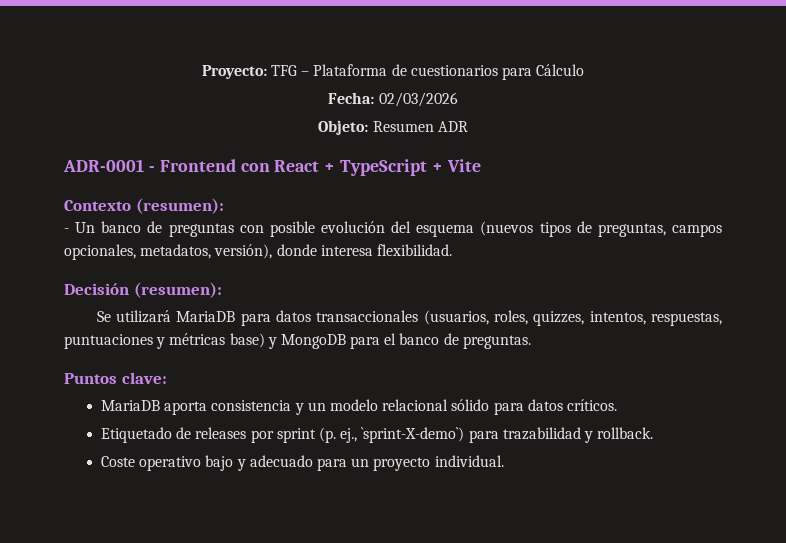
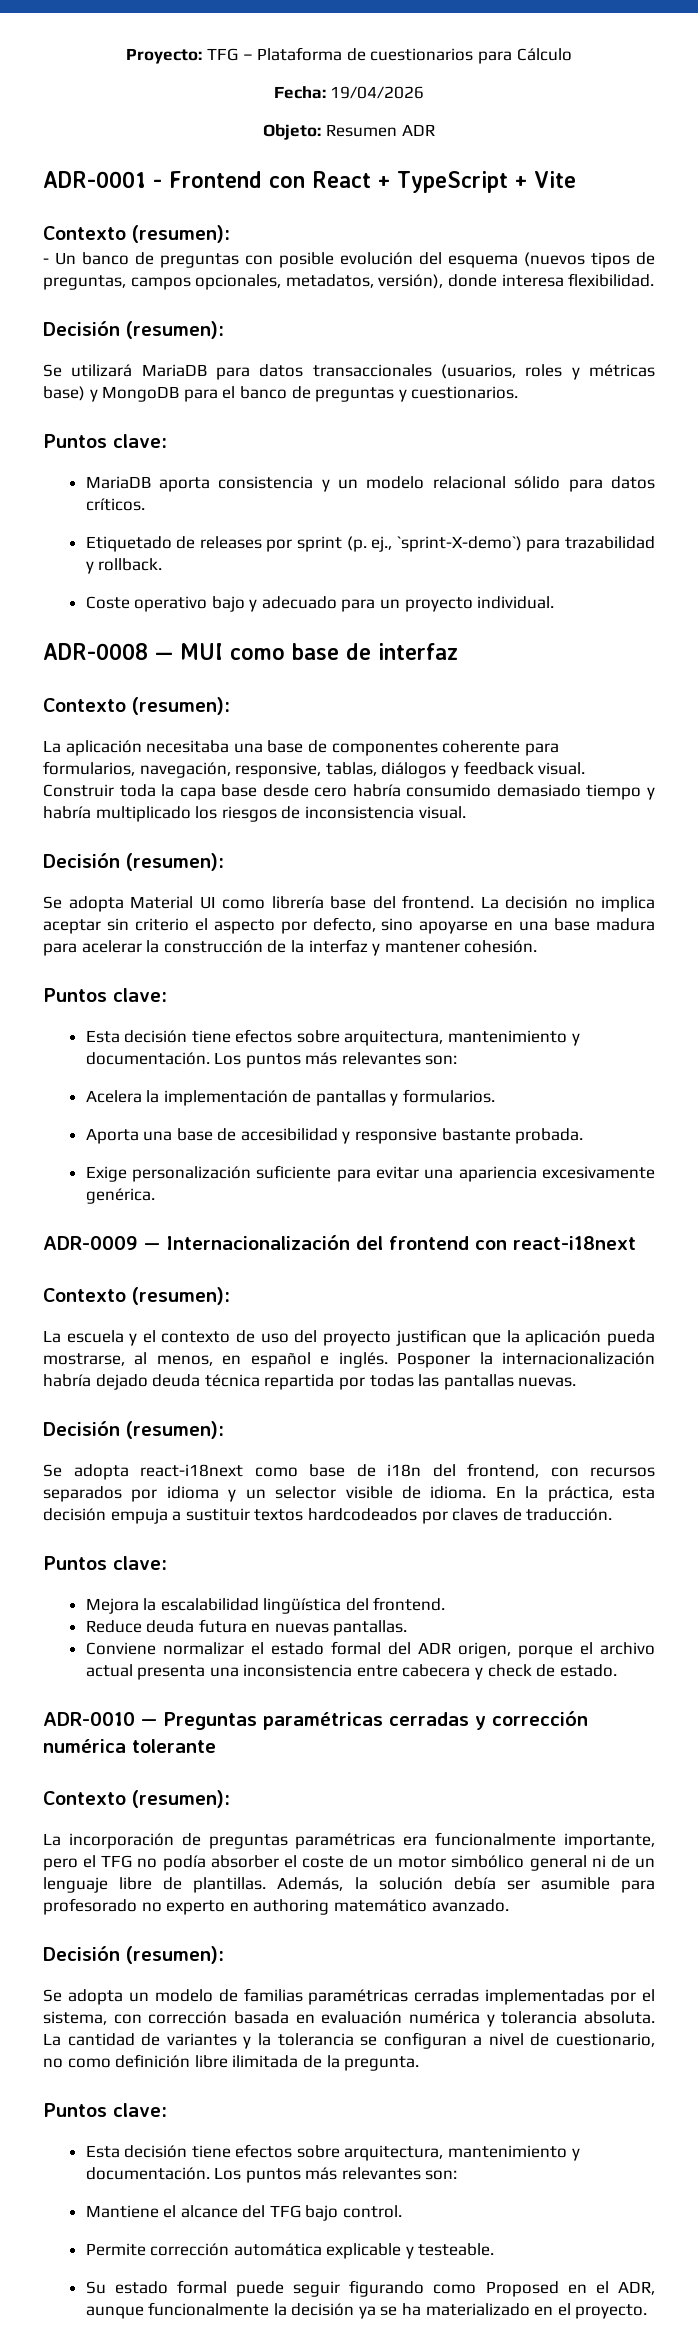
- Fecha: 02/03/2026
+ Fecha: 19/04/2026
- Se utilizará MariaDB para datos transaccionales (usuarios, roles, quizzes, intentos, respuestas, puntuaciones y métricas base) y MongoDB para el banco de preguntas.
+ Se utilizará MariaDB para datos transaccionales (usuarios, roles y métricas base) y MongoDB para el banco de preguntas y cuestionarios.
+ ADR-0008 — MUI como base de interfaz
+ Contexto (resumen):
+ La aplicación necesitaba una base de componentes coherente para formularios, navegación, responsive, tablas, diálogos y feedback visual. Construir toda la capa base desde cero habría consumido demasiado tiempo y habría multiplicado los riesgos de inconsistencia visual.
+ Decisión (resumen):
+ Se adopta Material UI como librería base del frontend. La decisión no implica aceptar sin criterio el aspecto por defecto, sino apoyarse en una base madura para acelerar la construcción de la interfaz y mantener cohesión.
+ Puntos clave:
+ Esta decisión tiene efectos sobre arquitectura, mantenimiento y documentación. Los puntos más relevantes son:
+ Acelera la implementación de pantallas y formularios.
+ Aporta una base de accesibilidad y responsive bastante probada.
+ Exige personalización suficiente para evitar una apariencia excesivamente genérica.
+ ADR-0009 — Internacionalización del frontend con react-i18next
+ Contexto (resumen):
+ La escuela y el contexto de uso del proyecto justifican que la aplicación pueda mostrarse, al menos, en español e inglés. Posponer la internacionalización habría dejado deuda técnica repartida por todas las pantallas nuevas.
+ Decisión (resumen):
+ Se adopta react-i18next como base de i18n del frontend, con recursos separados por idioma y un selector visible de idioma. En la práctica, esta decisión empuja a sustituir textos hardcodeados por claves de traducción.
+ Puntos clave:
+ Mejora la escalabilidad lingüística del frontend.
+ Reduce deuda futura en nuevas pantallas.
+ Conviene normalizar el estado formal del ADR origen, porque el archivo actual presenta una inconsistencia entre cabecera y check de estado.
+ ADR-0010 — Preguntas paramétricas cerradas y corrección numérica tolerante
+ Contexto (resumen):
+ La incorporación de preguntas paramétricas era funcionalmente importante, pero el TFG no podía absorber el coste de un motor simbólico general ni de un lenguaje libre de plantillas. Además, la solución debía ser asumible para profesorado no experto en authoring matemático avanzado.
+ Decisión (resumen):
+ Se adopta un modelo de familias paramétricas cerradas implementadas por el sistema, con corrección basada en evaluación numérica y tolerancia absoluta. La cantidad de variantes y la tolerancia se configuran a nivel de cuestionario, no como definición libre ilimitada de la pregunta.
+ Puntos clave:
+ Esta decisión tiene efectos sobre arquitectura, mantenimiento y documentación. Los puntos más relevantes son:
+ Mantiene el alcance del TFG bajo control.
+ Permite corrección automática explicable y testeable.
+ Su estado formal puede seguir figurando como Proposed en el ADR, aunque funcionalmente la decisión ya se ha materializado en el proyecto.

